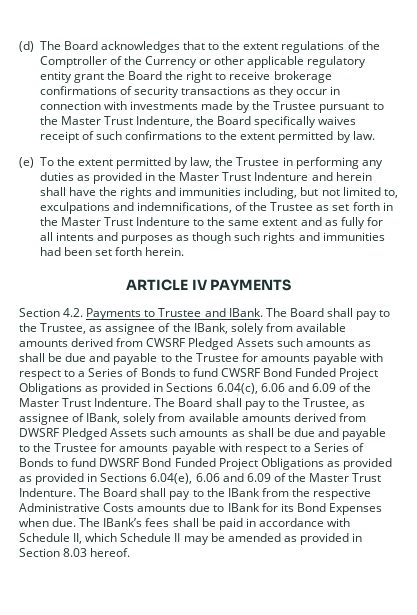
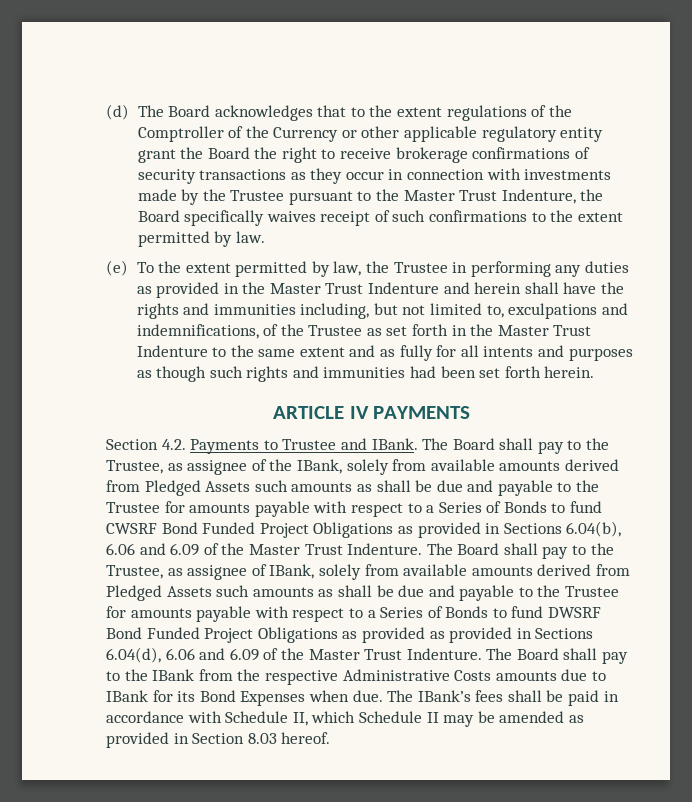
- The Board shall pay to the Trustee, as assignee of the IBank, solely from available amounts derived from CWSRF Pledged Assets such amounts as shall be due and payable to the Trustee for amounts payable with respect to a Series of Bonds to fund CWSRF Bond Funded Project Obligations as provided in Sections 6.04(c), 6.06 and 6.09 of the Master Trust Indenture.
+ The Board shall pay to the Trustee, as assignee of the IBank, solely from available amounts derived from Pledged Assets such amounts as shall be due and payable to the Trustee for amounts payable with respect to a Series of Bonds to fund CWSRF Bond Funded Project Obligations as provided in Sections 6.04(b), 6.06 and 6.09 of the Master Trust Indenture.
- The Board shall pay to the Trustee, as assignee of IBank, solely from available amounts derived from DWSRF Pledged Assets such amounts as shall be due and payable to the Trustee for amounts payable with respect to a Series of Bonds to fund DWSRF Bond Funded Project Obligations as provided as provided in Sections 6.04(e), 6.06 and 6.09 of the Master Trust Indenture.
+ The Board shall pay to the Trustee, as assignee of IBank, solely from available amounts derived from Pledged Assets such amounts as shall be due and payable to the Trustee for amounts payable with respect to a Series of Bonds to fund DWSRF Bond Funded Project Obligations as provided as provided in Sections 6.04(d), 6.06 and 6.09 of the Master Trust Indenture.

